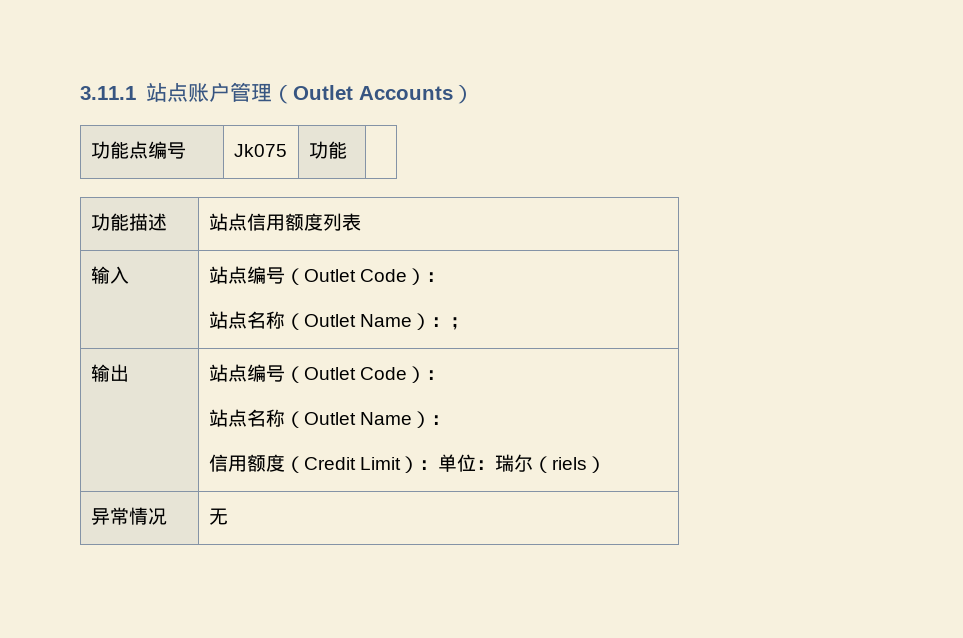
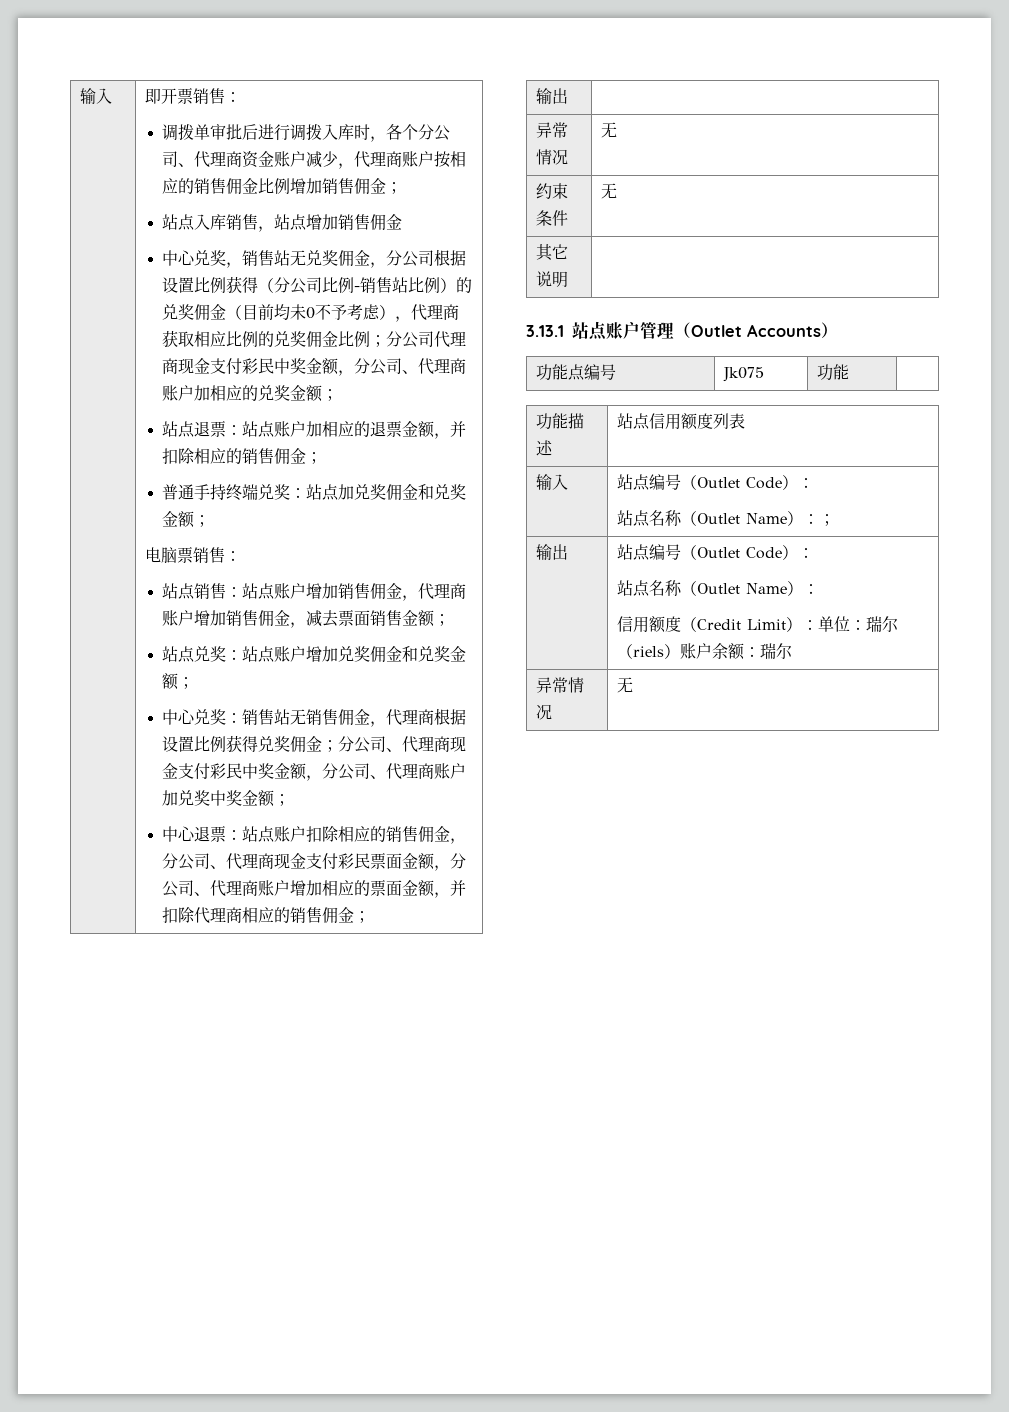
- 3.11.1站点账户管理（Outlet Accounts）
+ 输入 | 即开票销售：
+ 调拨单审批后进行调拨入库时，各个分公司、代理商资金账户减少，代理商账户按相应的销售佣金比例增加销售佣金；
+ 站点入库销售，站点增加销售佣金
+ 中心兑奖，销售站无兑奖佣金，分公司根据设置比例获得（分公司比例-销售站比例）的兑奖佣金（目前均未0不予考虑），代理商获取相应比例的兑奖佣金比例；分公司代理商现金支付彩民中奖金额，分公司、代理商账户加相应的兑奖金额；
+ 站点退票：站点账户加相应的退票金额，并扣除相应的销售佣金；
+ 普通手持终端兑奖：站点加兑奖佣金和兑奖金额；
+ 电脑票销售：
+ 站点销售：站点账户增加销售佣金，代理商账户增加销售佣金，减去票面销售金额；
+ 站点兑奖：站点账户增加兑奖佣金和兑奖金额；
+ 中心兑奖：销售站无销售佣金，代理商根据设置比例获得兑奖佣金；分公司、代理商现金支付彩民中奖金额，分公司、代理商账户加兑奖中奖金额；
+ 中心退票：站点账户扣除相应的销售佣金，分公司、代理商现金支付彩民票面金额，分公司、代理商账户增加相应的票面金额，并扣除代理商相应的销售佣金；
+ 输出 |
+ 异常情况 | 无
+ 约束条件 | 无
+ 其它说明 |
+ 3.13.1站点账户管理（Outlet Accounts）
  输出 | 站点编号（Outlet Code）：
  站点名称（Outlet Name）：
- 信用额度（Credit Limit）：单位：瑞尔（riels）
+ 信用额度（Credit Limit）：单位：瑞尔（riels）账户余额：瑞尔

